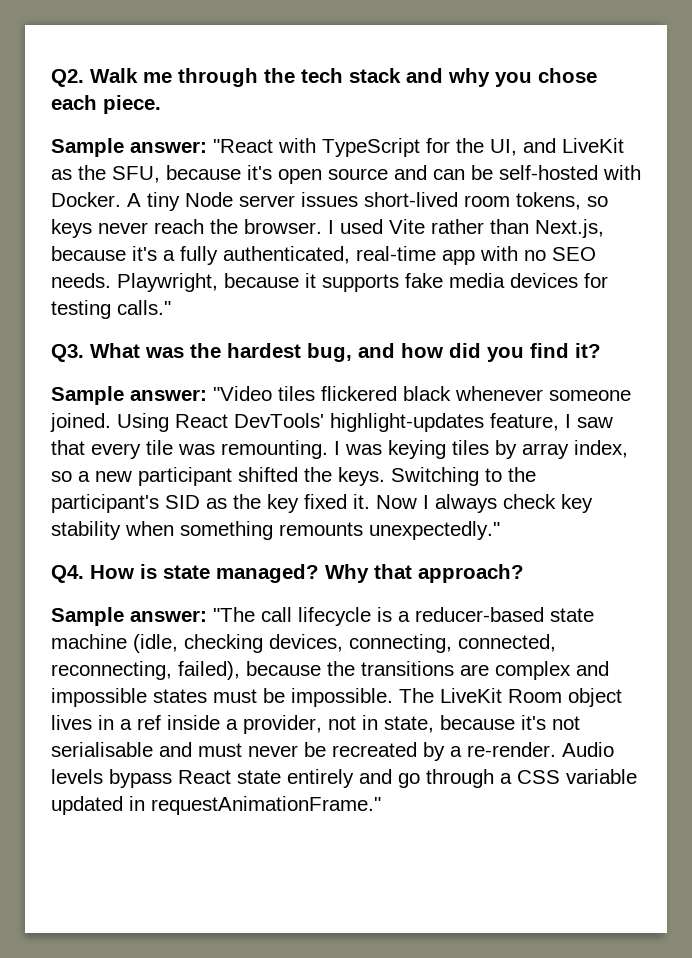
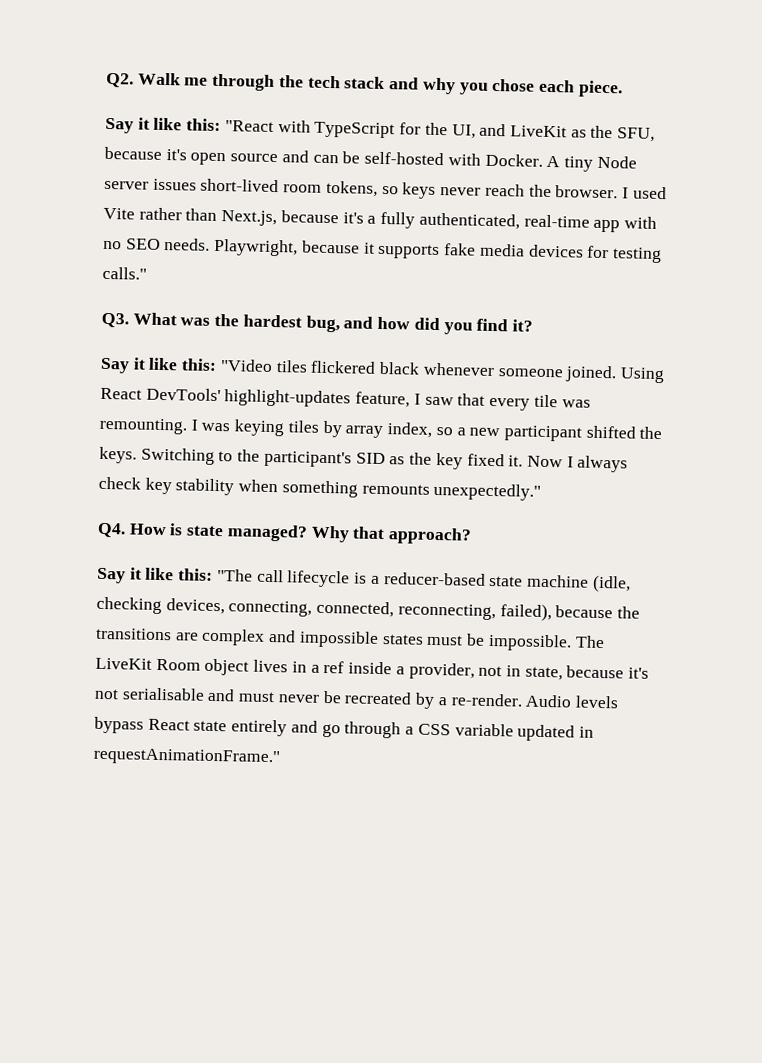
- Sample answer: "React with TypeScript for the UI, and LiveKit as the SFU, because it's open source and can be self-hosted with Docker.
+ Say it like this: "React with TypeScript for the UI, and LiveKit as the SFU, because it's open source and can be self-hosted with Docker.
- Sample answer: "Video tiles flickered black whenever someone joined.
+ Say it like this: "Video tiles flickered black whenever someone joined.
- Sample answer: "The call lifecycle is a reducer-based state machine (idle, checking devices, connecting, connected, reconnecting, failed), because the transitions are complex and impossible states must be impossible.
+ Say it like this: "The call lifecycle is a reducer-based state machine (idle, checking devices, connecting, connected, reconnecting, failed), because the transitions are complex and impossible states must be impossible.

